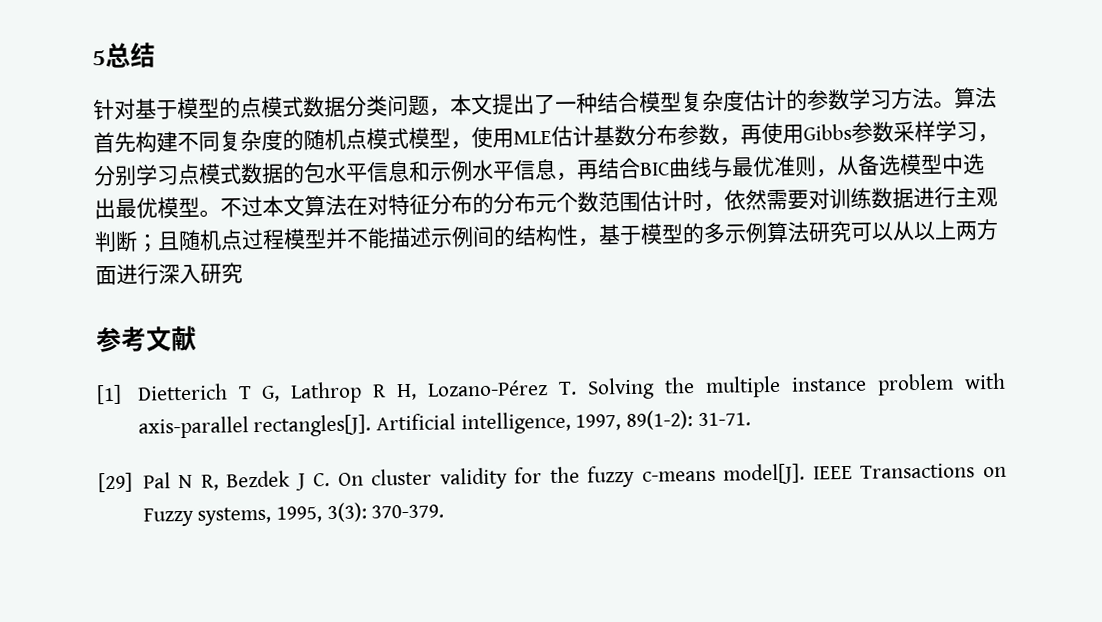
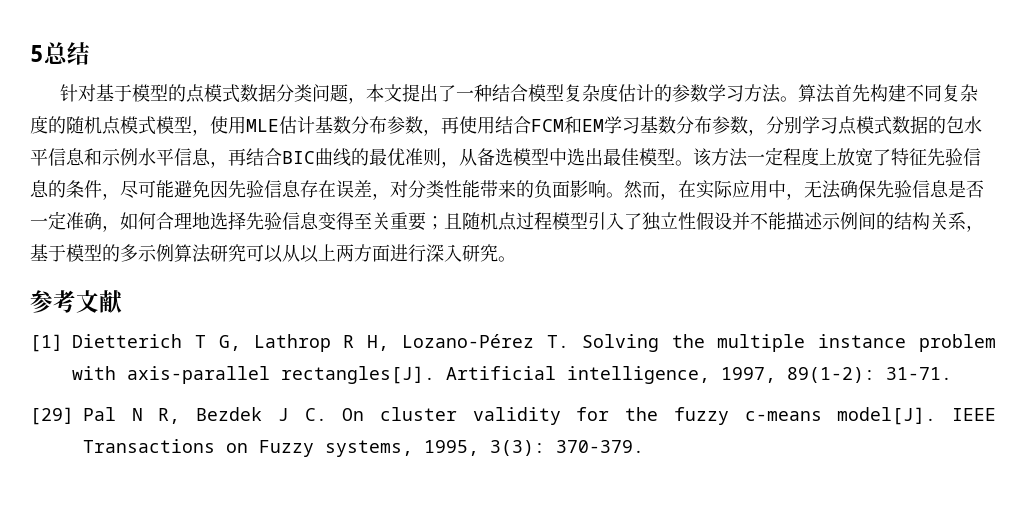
- 算法首先构建不同复杂度的随机点模式模型，使用MLE估计基数分布参数，再使用Gibbs参数采样学习，分别学习点模式数据的包水平信息和示例水平信息，再结合BIC曲线与最优准则，从备选模型中选出最优模型。不过本文算法在对特征分布的分布元个数范围估计时，依然需要对训练数据进行主观判断；
+ 算法首先构建不同复杂度的随机点模式模型，使用MLE估计基数分布参数，再使用结合FCM和EM学习基数分布参数，分别学习点模式数据的包水平信息和示例水平信息，再结合BIC曲线的最优准则，从备选模型中选出最佳模型。该方法一定程度上放宽了特征先验信息的条件，尽可能避免因先验信息存在误差，对分类性能带来的负面影响。然而，在实际应用中，无法确保先验信息是否一定准确，如何合理地选择先验信息变得至关重要；
- 且随机点过程模型并不能描述示例间的结构性，基于模型的多示例算法研究可以从以上两方面进行深入研究
+ 且随机点过程模型引入了独立性假设并不能描述示例间的结构关系，基于模型的多示例算法研究可以从以上两方面进行深入研究。

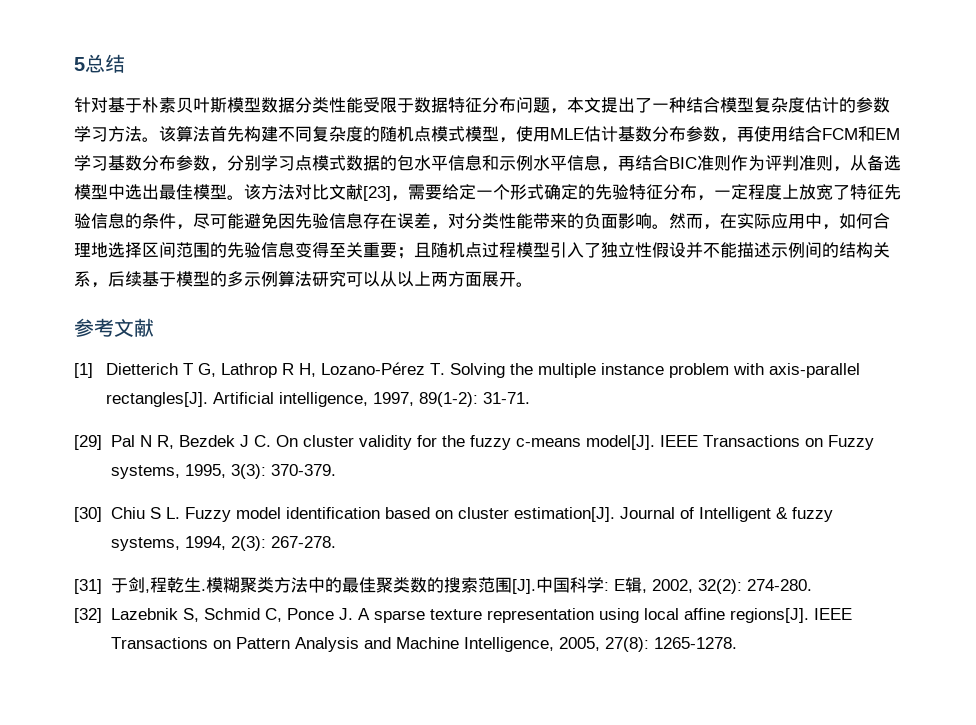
- 针对基于模型的点模式数据分类问题，本文提出了一种结合模型复杂度估计的参数学习方法。
+ 针对基于朴素贝叶斯模型数据分类性能受限于数据特征分布问题，本文提出了一种结合模型复杂度估计的参数学习方法。
- 算法首先构建不同复杂度的随机点模式模型，使用MLE估计基数分布参数，再使用结合FCM和EM学习基数分布参数，分别学习点模式数据的包水平信息和示例水平信息，再结合BIC曲线的最优准则，从备选模型中选出最佳模型。
+ 该算法首先构建不同复杂度的随机点模式模型，使用MLE估计基数分布参数，再使用结合FCM和EM学习基数分布参数，分别学习点模式数据的包水平信息和示例水平信息，再结合BIC准则作为评判准则，从备选模型中选出最佳模型。
- 该方法一定程度上放宽了特征先验信息的条件，尽可能避免因先验信息存在误差，对分类性能带来的负面影响。
+ 该方法对比文献[23]，需要给定一个形式确定的先验特征分布，一定程度上放宽了特征先验信息的条件，尽可能避免因先验信息存在误差，对分类性能带来的负面影响。
- 然而，在实际应用中，无法确保先验信息是否一定准确，如何合理地选择先验信息变得至关重要；且随机点过程模型引入了独立性假设并不能描述示例间的结构关系，基于模型的多示例算法研究可以从以上两方面进行深入研究。
+ 然而，在实际应用中，如何合理地选择区间范围的先验信息变得至关重要；且随机点过程模型引入了独立性假设并不能描述示例间的结构关系，后续基于模型的多示例算法研究可以从以上两方面展开。
+ [30] Chiu S L. Fuzzy model identification based on cluster estimation[J]. Journal of Intelligent & fuzzy systems, 1994, 2(3): 267-278.
+ [31]于剑,程乾生.模糊聚类方法中的最佳聚类数的搜索范围[J].中国科学: E辑, 2002, 32(2): 274-280.
+ [32] Lazebnik S, Schmid C, Ponce J. A sparse texture representation using local affine regions[J]. IEEE Transactions on Pattern Analysis and Machine Intelligence, 2005, 27(8): 1265-1278.

